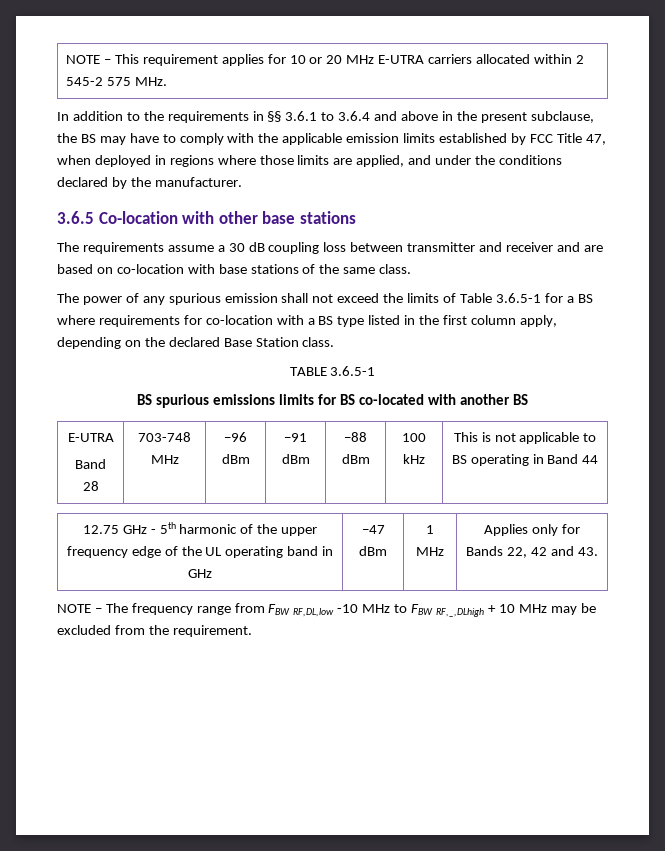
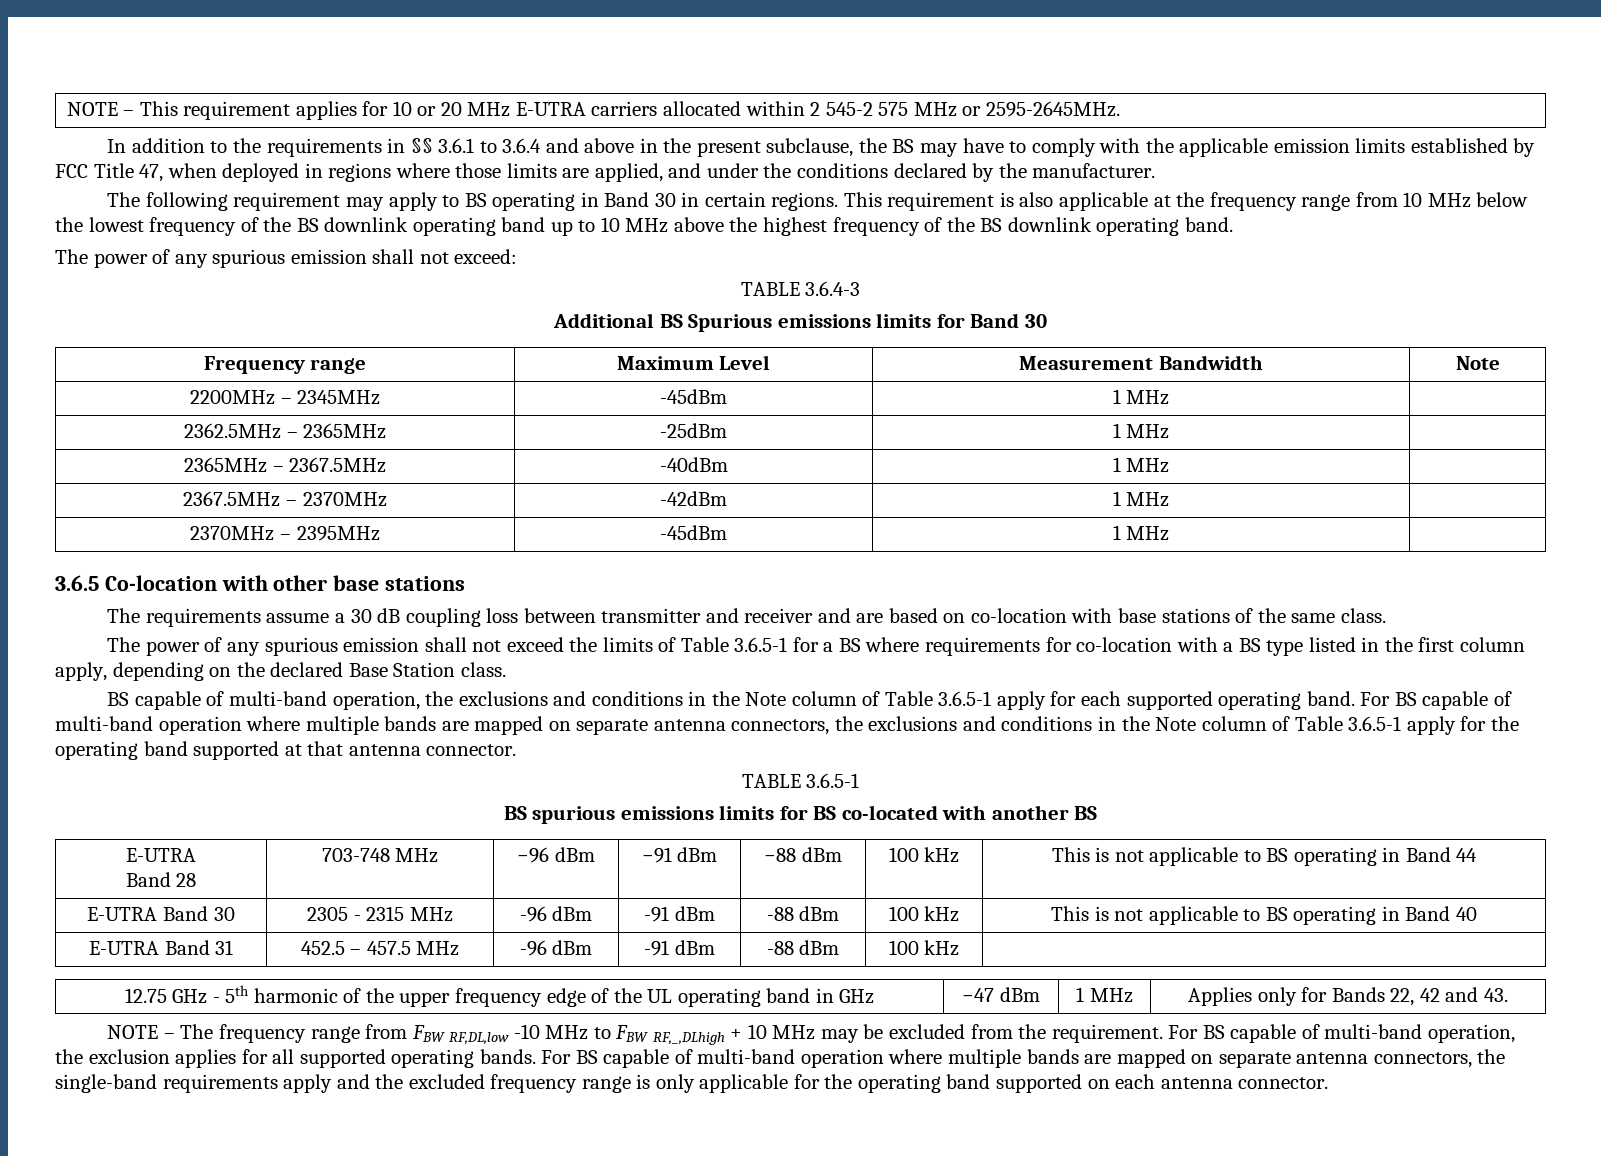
- NOTE – This requirement applies for 10 or 20 MHz E-UTRA carriers allocated within 2 545-2 575 MHz.
+ NOTE – This requirement applies for 10 or 20 MHz E-UTRA carriers allocated within 2 545-2 575 MHz or 2595-2645MHz.
+ The following requirement may apply to BS operating in Band 30 in certain regions. This requirement is also applicable at the frequency range from 10 MHz below the lowest frequency of the BS downlink operating band up to 10 MHz above the highest frequency of the BS downlink operating band.
+ The power of any spurious emission shall not exceed:
+ TABLE 3.6.4-3
+ Additional BS Spurious emissions limits for Band 30
+ Frequency range | Maximum Level | Measurement Bandwidth | Note
+ 2200MHz – 2345MHz | -45dBm | 1 MHz |
+ 2362.5MHz – 2365MHz | -25dBm | 1 MHz |
+ 2365MHz – 2367.5MHz | -40dBm | 1 MHz |
+ 2367.5MHz – 2370MHz | -42dBm | 1 MHz |
+ 2370MHz – 2395MHz | -45dBm | 1 MHz |
+ BS capable of multi-band operation, the exclusions and conditions in the Note column of Table 3.6.5-1 apply for each supported operating band. For BS capable of multi-band operation where multiple bands are mapped on separate antenna connectors, the exclusions and conditions in the Note column of Table 3.6.5-1 apply for the operating band supported at that antenna connector.
+ E-UTRA Band 30 | 2305 - 2315 MHz | -96 dBm | -91 dBm | -88 dBm | 100 kHz | This is not applicable to BS operating in Band 40
+ E-UTRA Band 31 | 452.5 – 457.5 MHz | -96 dBm | -91 dBm | -88 dBm | 100 kHz |
+ For BS capable of multi-band operation, the exclusion applies for all supported operating bands. For BS capable of multi-band operation where multiple bands are mapped on separate antenna connectors, the single-band requirements apply and the excluded frequency range is only applicable for the operating band supported on each antenna connector.

